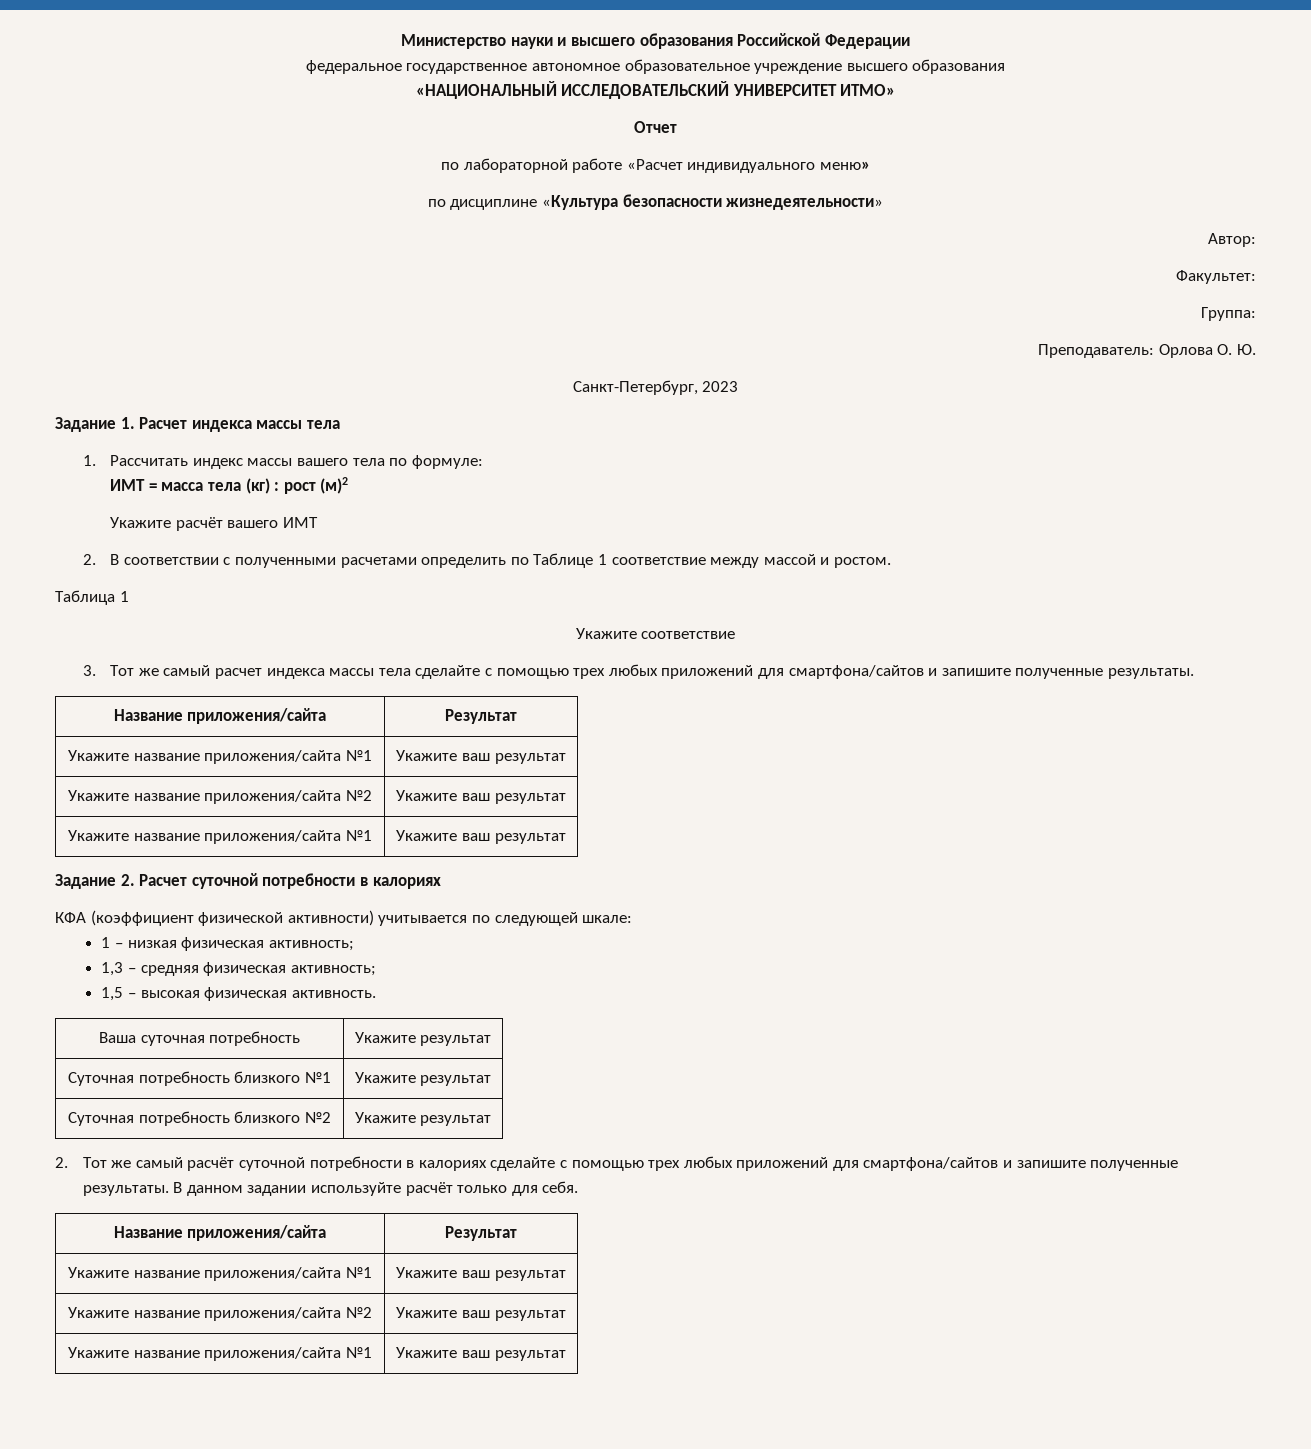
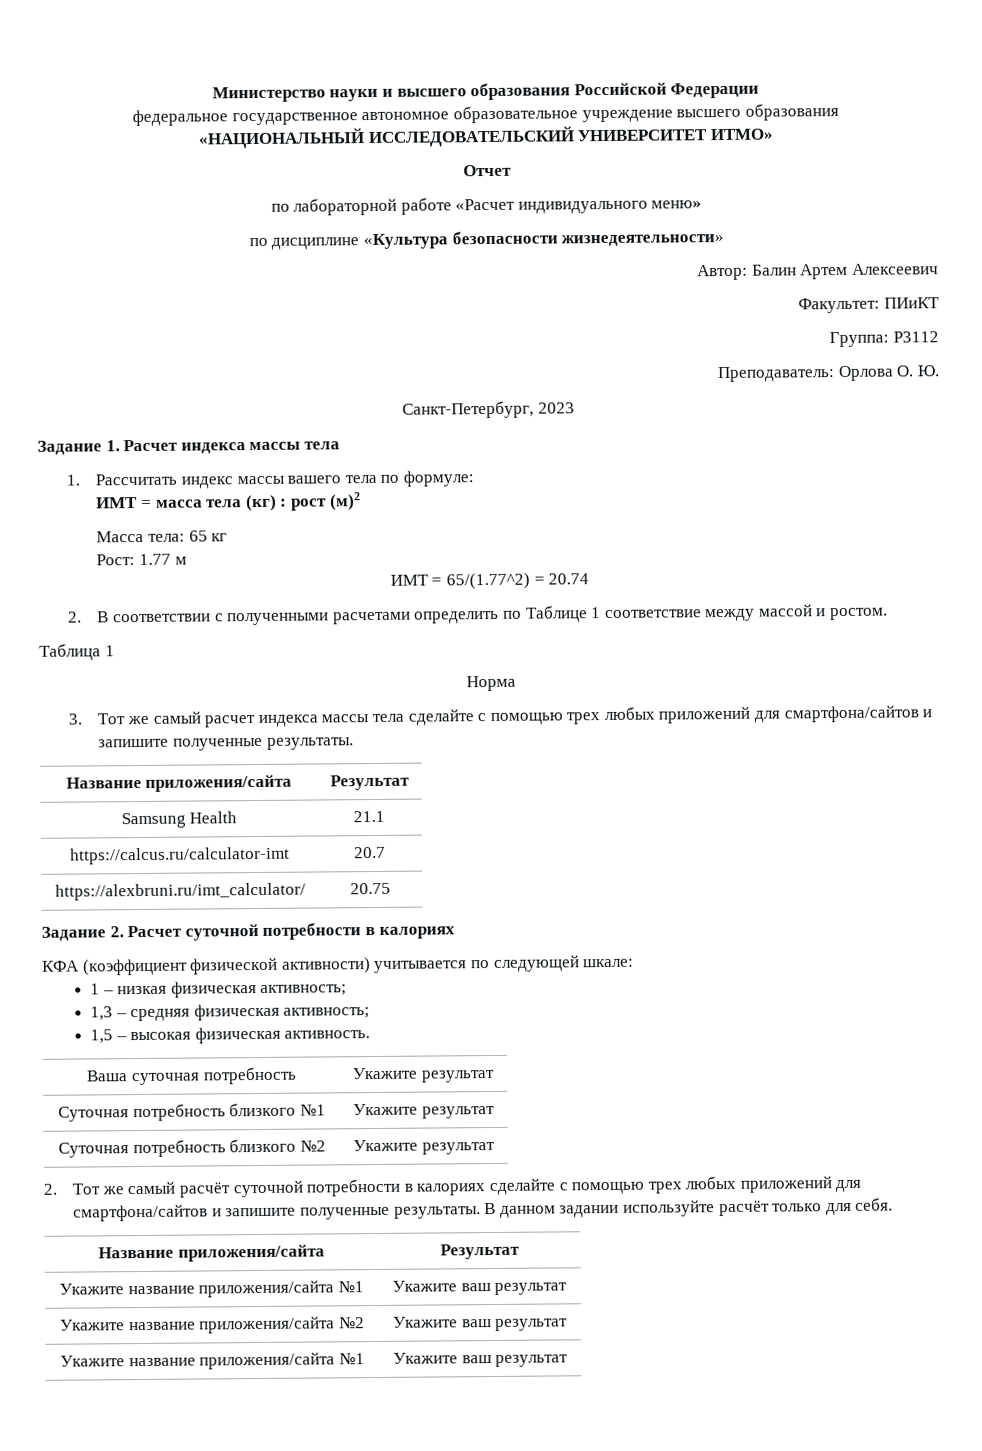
- Автор:
+ Автор: Балин Артем Алексеевич
- Факультет:
+ Факультет: ПИиКТ
- Группа:
+ Группа: P3112
- Укажите расчёт вашего ИМТ
+ Масса тела: 65 кг
+ Рост: 1.77 м
+ ИМТ = 65/(1.77^2) = 20.74
- Укажите соответствие
+ Норма
  3. Тот же самый расчет индекса массы тела сделайте с помощью трех любых приложений для смартфона/сайтов и запишите полученные результаты.
  Название приложения/сайта | Результат
- Укажите название приложения/сайта №1 | Укажите ваш результат
- Укажите название приложения/сайта №2 | Укажите ваш результат
- Укажите название приложения/сайта №1 | Укажите ваш результат
+ Samsung Health | 21.1
+ https://calcus.ru/calculator-imt | 20.7
+ https://alexbruni.ru/imt_calculator/ | 20.75

